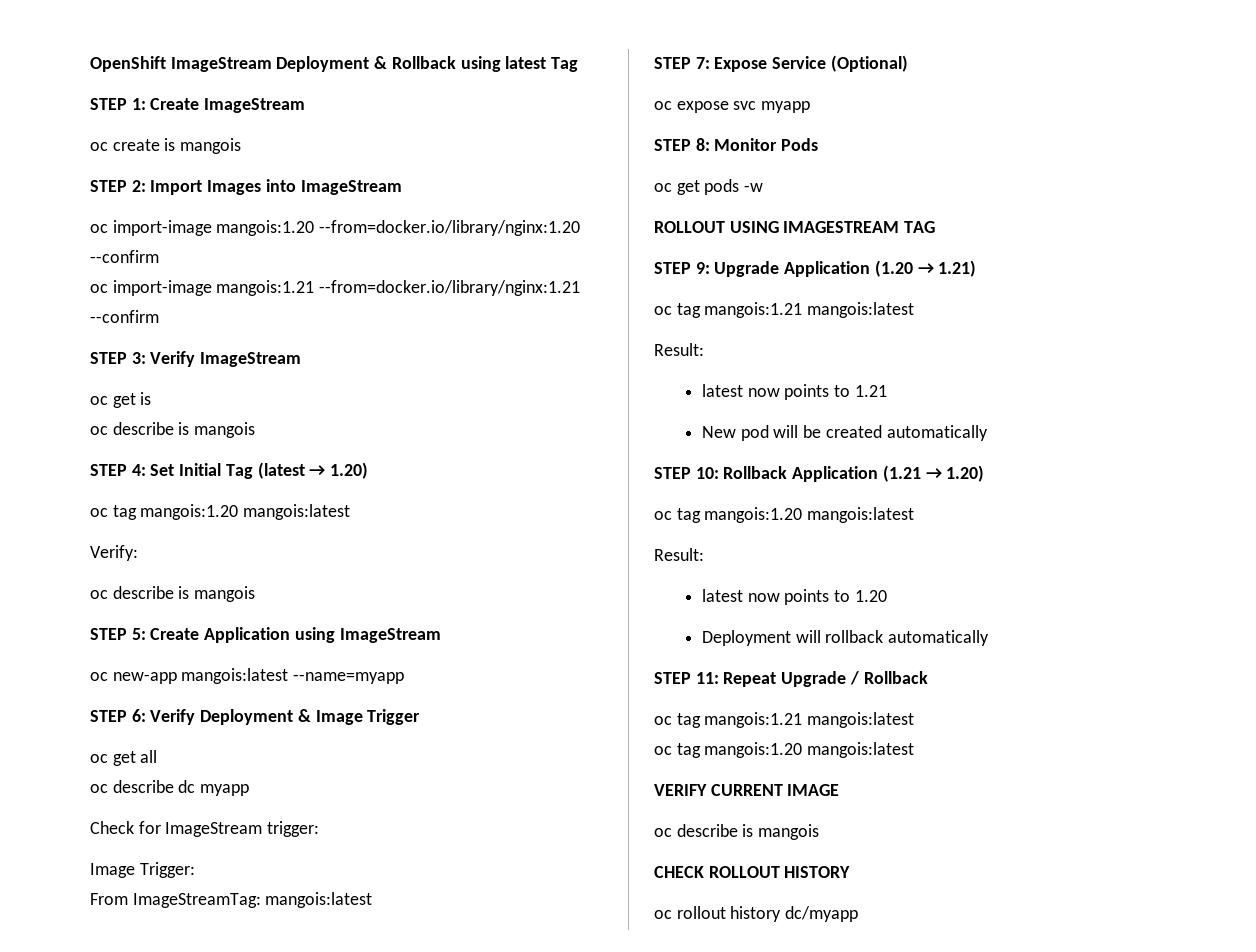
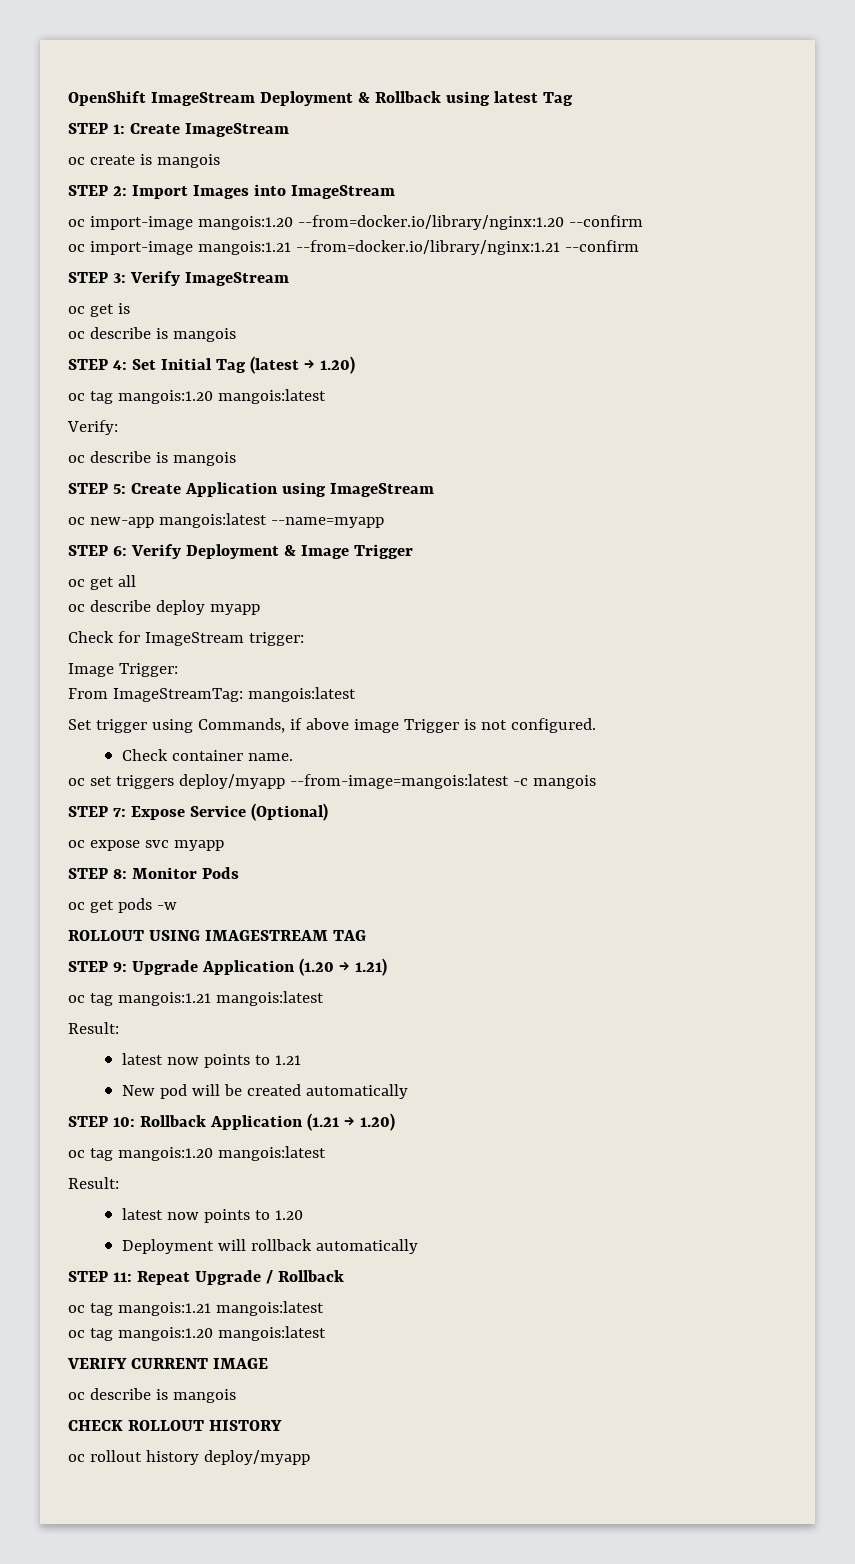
- oc describe dc myapp
+ oc describe deploy myapp
+ Set trigger using Commands, if above image Trigger is not configured.
+ Check container name.
+ oc set triggers deploy/myapp --from-image=mangois:latest -c mangois
- oc rollout history dc/myapp
+ oc rollout history deploy/myapp

